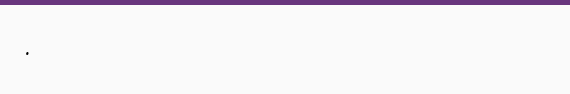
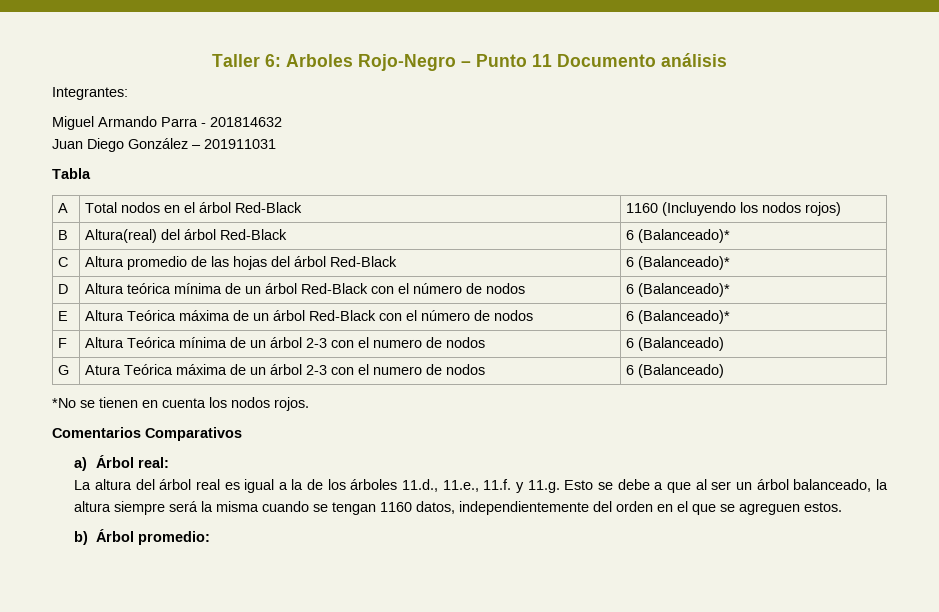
- .
+ Taller 6: Arboles Rojo-Negro – Punto 11 Documento análisis
+ Integrantes:
+ Miguel Armando Parra - 201814632
+ Juan Diego González – 201911031
+ Tabla
+ A | Total nodos en el árbol Red-Black | 1160 (Incluyendo los nodos rojos)
+ B | Altura(real) del árbol Red-Black | 6 (Balanceado)*
+ C | Altura promedio de las hojas del árbol Red-Black | 6 (Balanceado)*
+ D | Altura teórica mínima de un árbol Red-Black con el número de nodos | 6 (Balanceado)*
+ E | Altura Teórica máxima de un árbol Red-Black con el número de nodos | 6 (Balanceado)*
+ F | Altura Teórica mínima de un árbol 2-3 con el numero de nodos | 6 (Balanceado)
+ G | Atura Teórica máxima de un árbol 2-3 con el numero de nodos | 6 (Balanceado)
+ *No se tienen en cuenta los nodos rojos.
+ Comentarios Comparativos
+ a) Árbol real:
+ La altura del árbol real es igual a la de los árboles 11.d., 11.e., 11.f. y 11.g. Esto se debe a que al ser un árbol balanceado, la altura siempre será la misma cuando se tengan 1160 datos, independientemente del orden en el que se agreguen estos.
+ b) Árbol promedio:

